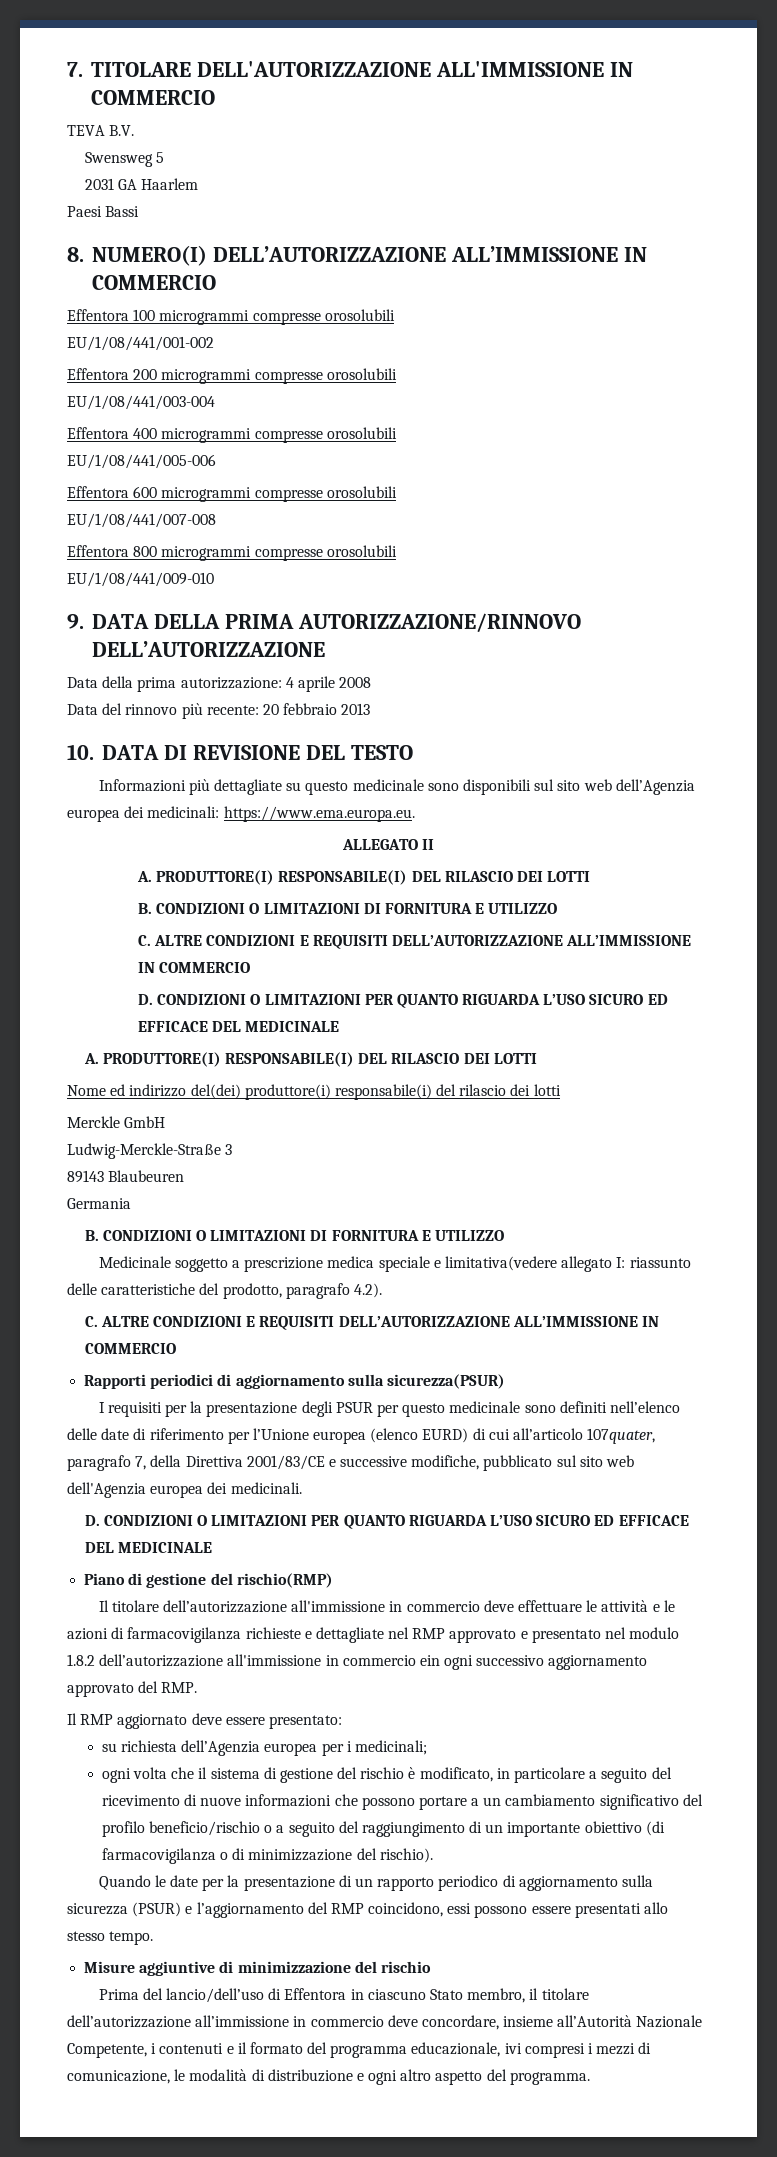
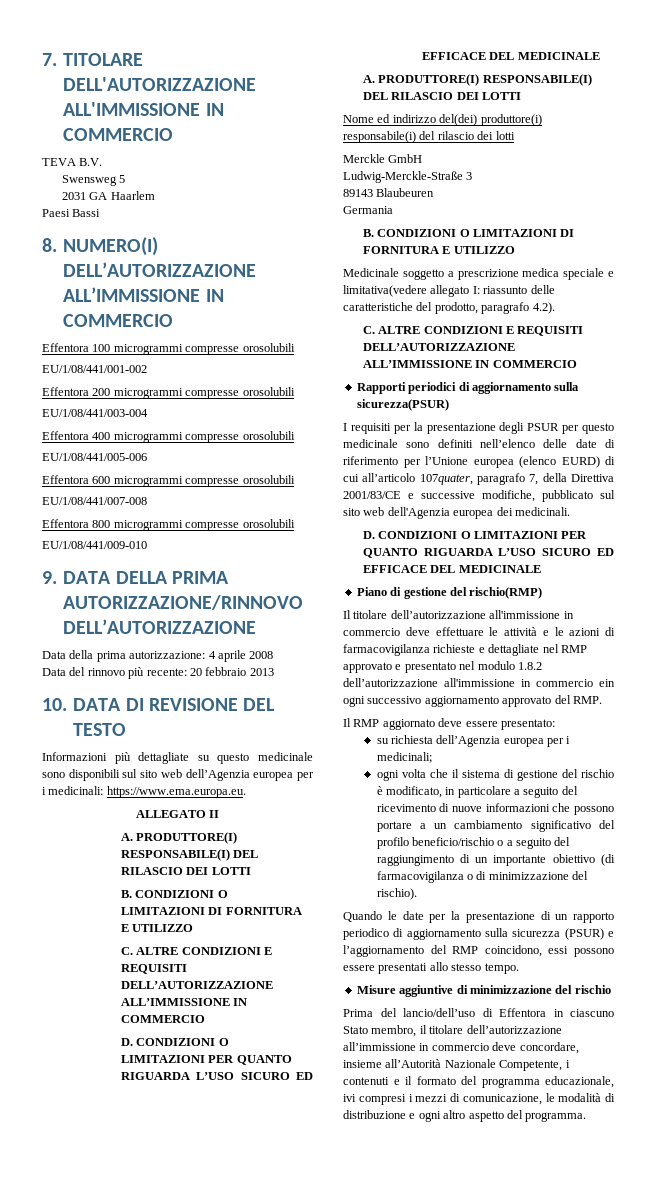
- Informazioni più dettagliate su questo medicinale sono disponibili sul sito web dell’Agenzia europea dei medicinali: https://www.ema.europa.eu.
+ Informazioni più dettagliate su questo medicinale sono disponibili sul sito web dell’Agenzia europea per i medicinali: https://www.ema.europa.eu.

